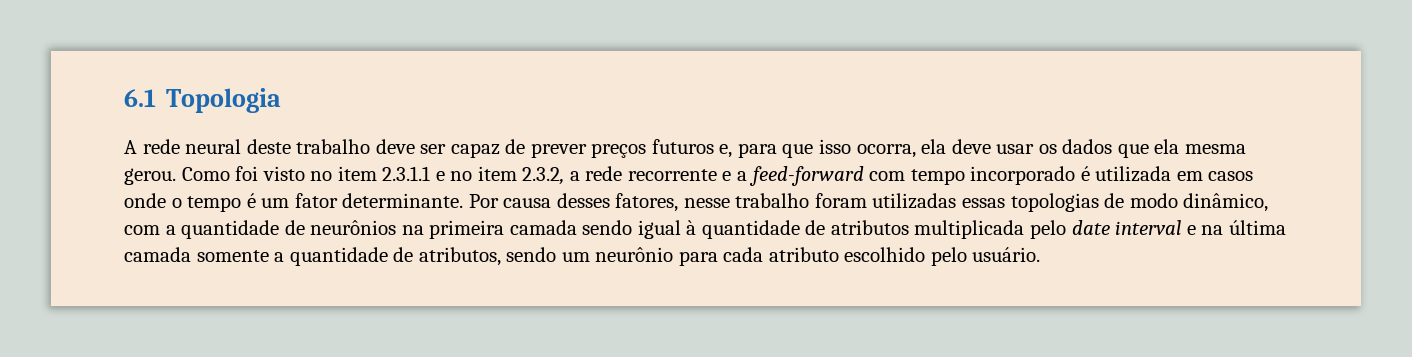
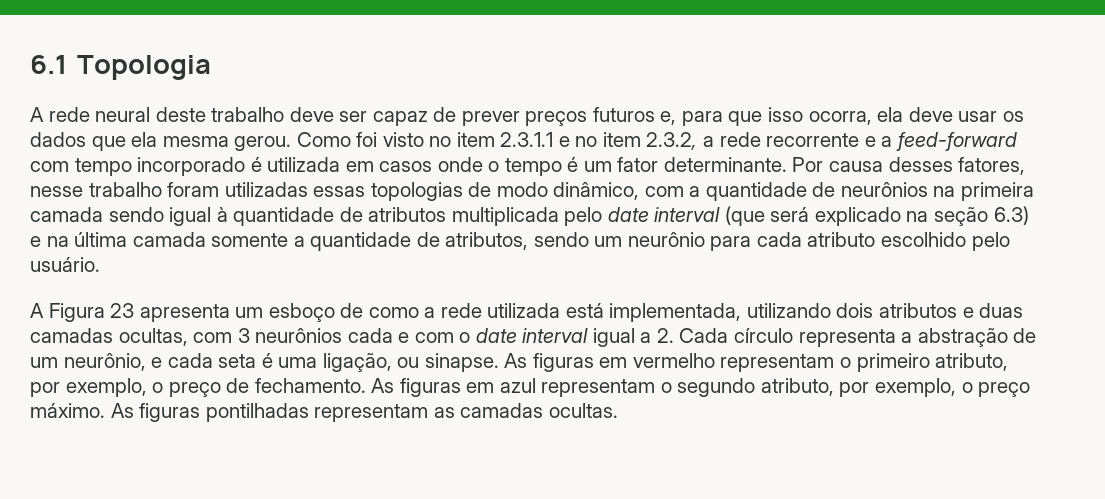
- Por causa desses fatores, nesse trabalho foram utilizadas essas topologias de modo dinâmico, com a quantidade de neurônios na primeira camada sendo igual à quantidade de atributos multiplicada pelo date interval e na última camada somente a quantidade de atributos, sendo um neurônio para cada atributo escolhido pelo usuário.
+ Por causa desses fatores, nesse trabalho foram utilizadas essas topologias de modo dinâmico, com a quantidade de neurônios na primeira camada sendo igual à quantidade de atributos multiplicada pelo date interval (que será explicado na seção 6.3) e na última camada somente a quantidade de atributos, sendo um neurônio para cada atributo escolhido pelo usuário.
+ A Figura 23 apresenta um esboço de como a rede utilizada está implementada, utilizando dois atributos e duas camadas ocultas, com 3 neurônios cada e com o date interval igual a 2. Cada círculo representa a abstração de um neurônio, e cada seta é uma ligação, ou sinapse. As figuras em vermelho representam o primeiro atributo, por exemplo, o preço de fechamento. As figuras em azul representam o segundo atributo, por exemplo, o preço máximo. As figuras pontilhadas representam as camadas ocultas.

